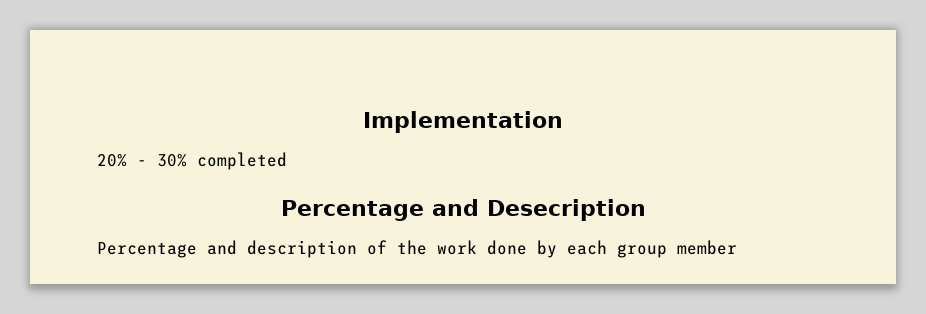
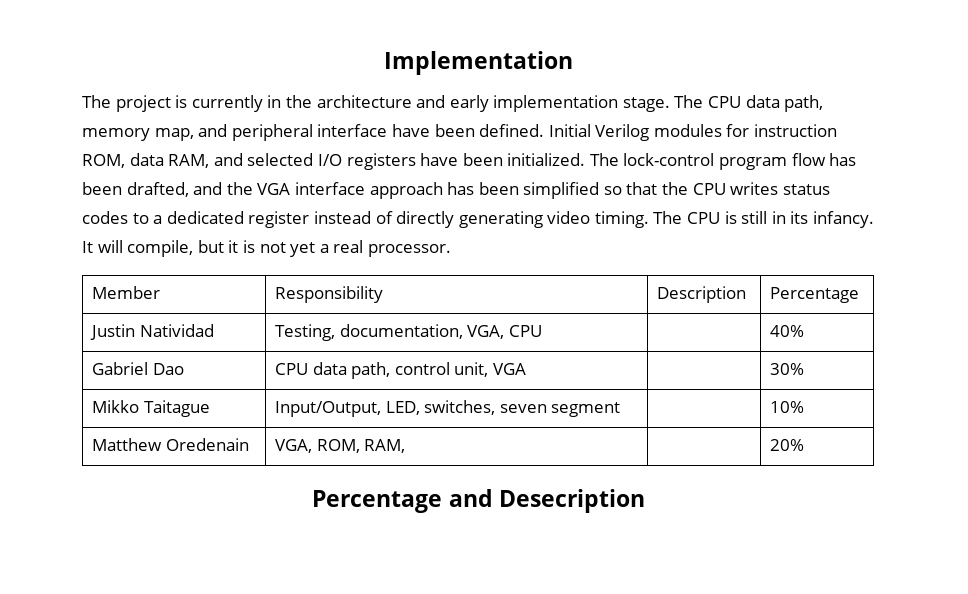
- 20% - 30% completed
+ The project is currently in the architecture and early implementation stage. The CPU data path, memory map, and peripheral interface have been defined. Initial Verilog modules for instruction ROM, data RAM, and selected I/O registers have been initialized. The lock-control program flow has been drafted, and the VGA interface approach has been simplified so that the CPU writes status codes to a dedicated register instead of directly generating video timing. The CPU is still in its infancy. It will compile, but it is not yet a real processor.
+ Member | Responsibility | Description | Percentage
+ Justin Natividad | Testing, documentation, VGA, CPU | | 40%
+ Gabriel Dao | CPU data path, control unit, VGA | | 30%
+ Mikko Taitague | Input/Output, LED, switches, seven segment | | 10%
+ Matthew Oredenain | VGA, ROM, RAM, | | 20%
  Percentage and Desecription
- Percentage and description of the work done by each group member

